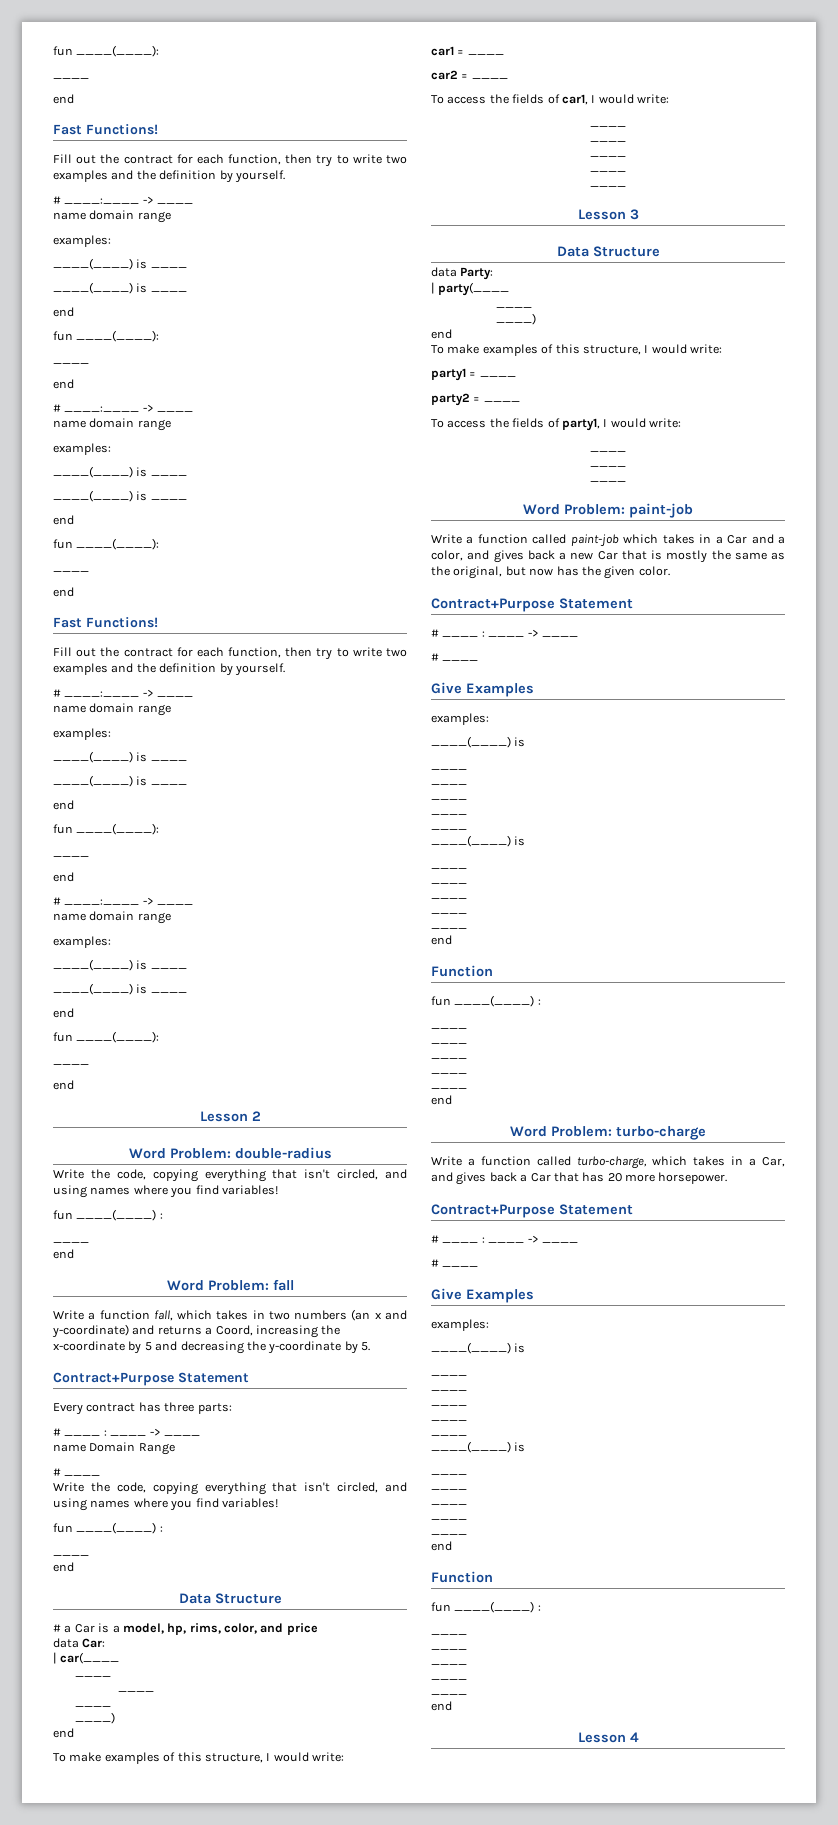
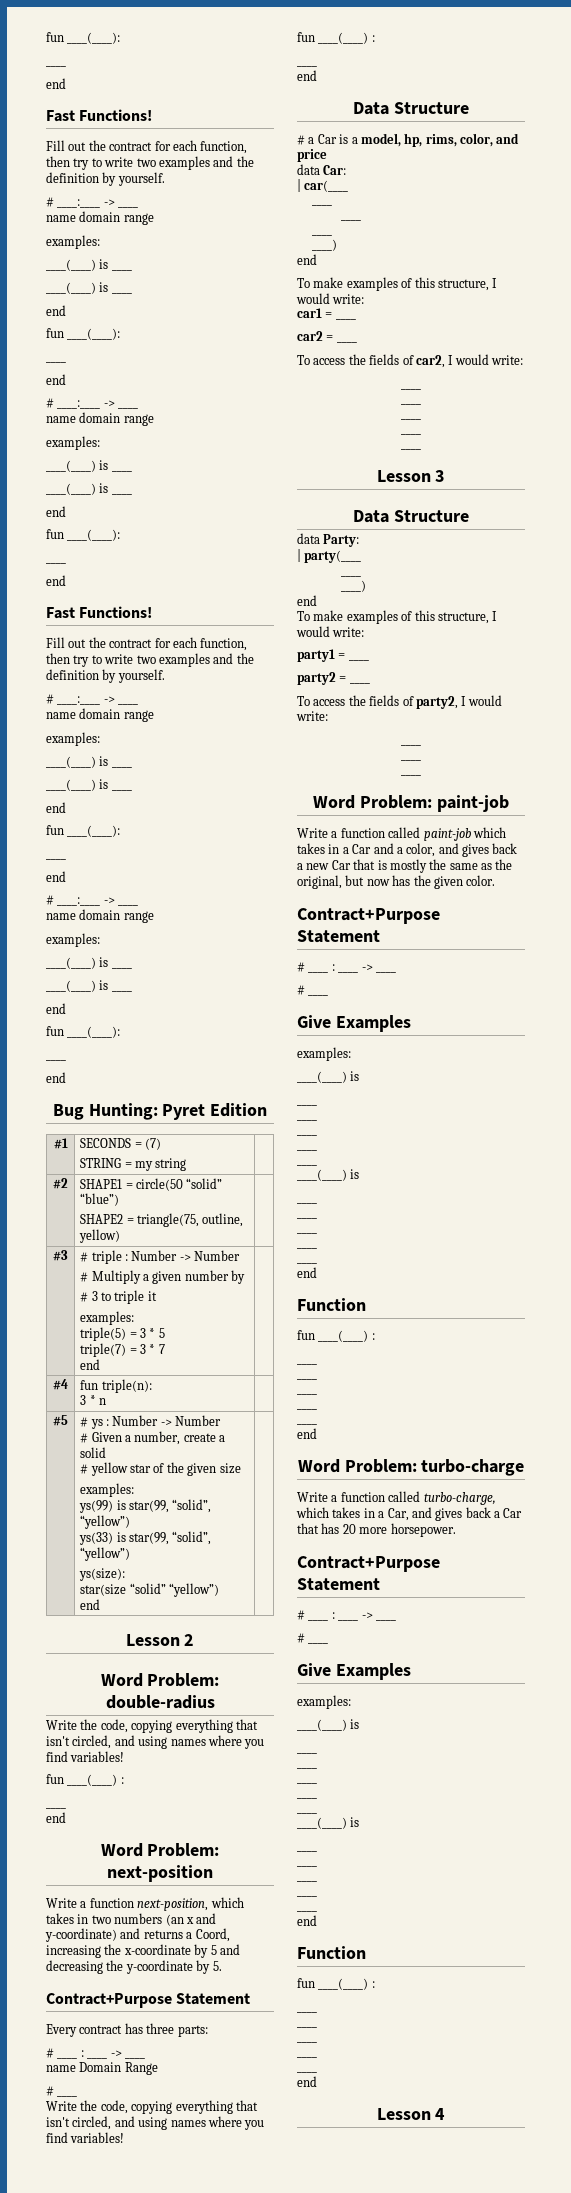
+ Bug Hunting: Pyret Edition
+ #1 | SECONDS = (7)
+ STRING = my string |
+ #2 | SHAPE1 = circle(50 “solid” “blue”)
+ SHAPE2 = triangle(75, outline, yellow) |
+ #3 | # triple : Number -> Number
+ # Multiply a given number by
+ # 3 to triple it
+ examples:
+ triple(5) = 3 * 5
+ triple(7) = 3 * 7
+ end |
+ #4 | fun triple(n):
+ 3 * n |
+ #5 | # ys : Number -> Number
+ # Given a number, create a solid
+ # yellow star of the given size
+ examples:
+ ys(99) is star(99, “solid”, “yellow”)
+ ys(33) is star(99, “solid”, “yellow”)
+ ys(size):
+ star(size “solid” “yellow”)
+ end |
- Word Problem: fall
- Write a function fall, which takes in two numbers (an x and y-coordinate) and returns a Coord, increasing the x-coordinate by 5 and decreasing the y-coordinate by 5.
+ Word Problem: next-position
+ Write a function next-position, which takes in two numbers (an x and y-coordinate) and returns a Coord, increasing the x-coordinate by 5 and decreasing the y-coordinate by 5.
- To access the fields of car1, I would write:
+ To access the fields of car2, I would write:
- To access the fields of party1, I would write:
+ To access the fields of party2, I would write:

